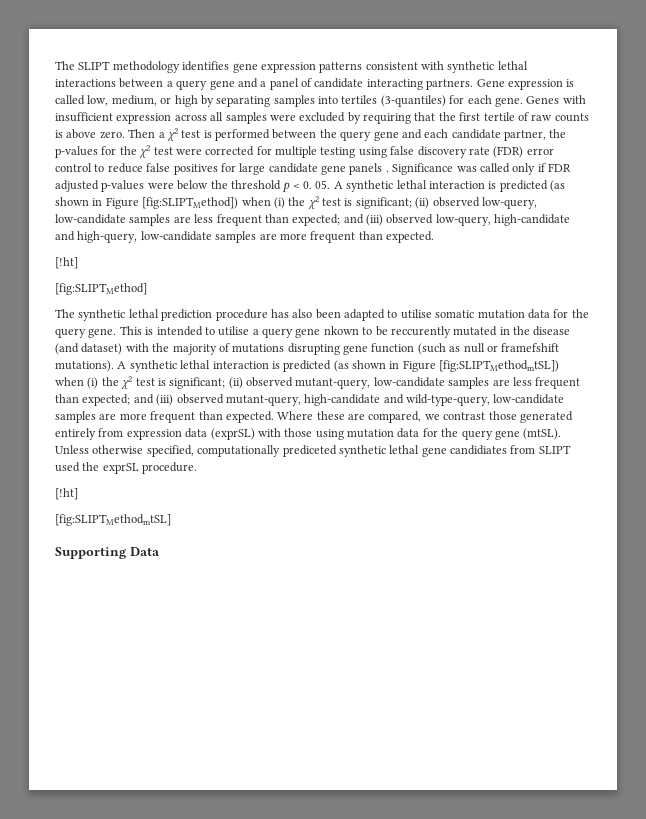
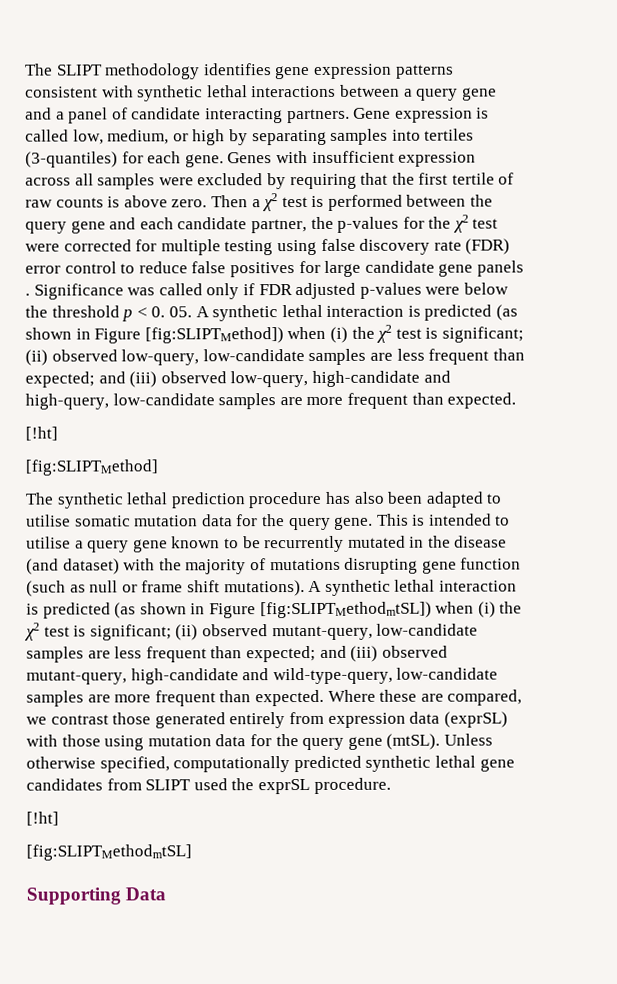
- This is intended to utilise a query gene nkown to be reccurently mutated in the disease (and dataset) with the majority of mutations disrupting gene function (such as null or framefshift mutations).
+ This is intended to utilise a query gene known to be recurrently mutated in the disease (and dataset) with the majority of mutations disrupting gene function (such as null or frame shift mutations).
- Unless otherwise specified, computationally prediceted synthetic lethal gene candidiates from SLIPT used the exprSL procedure.
+ Unless otherwise specified, computationally predicted synthetic lethal gene candidates from SLIPT used the exprSL procedure.

